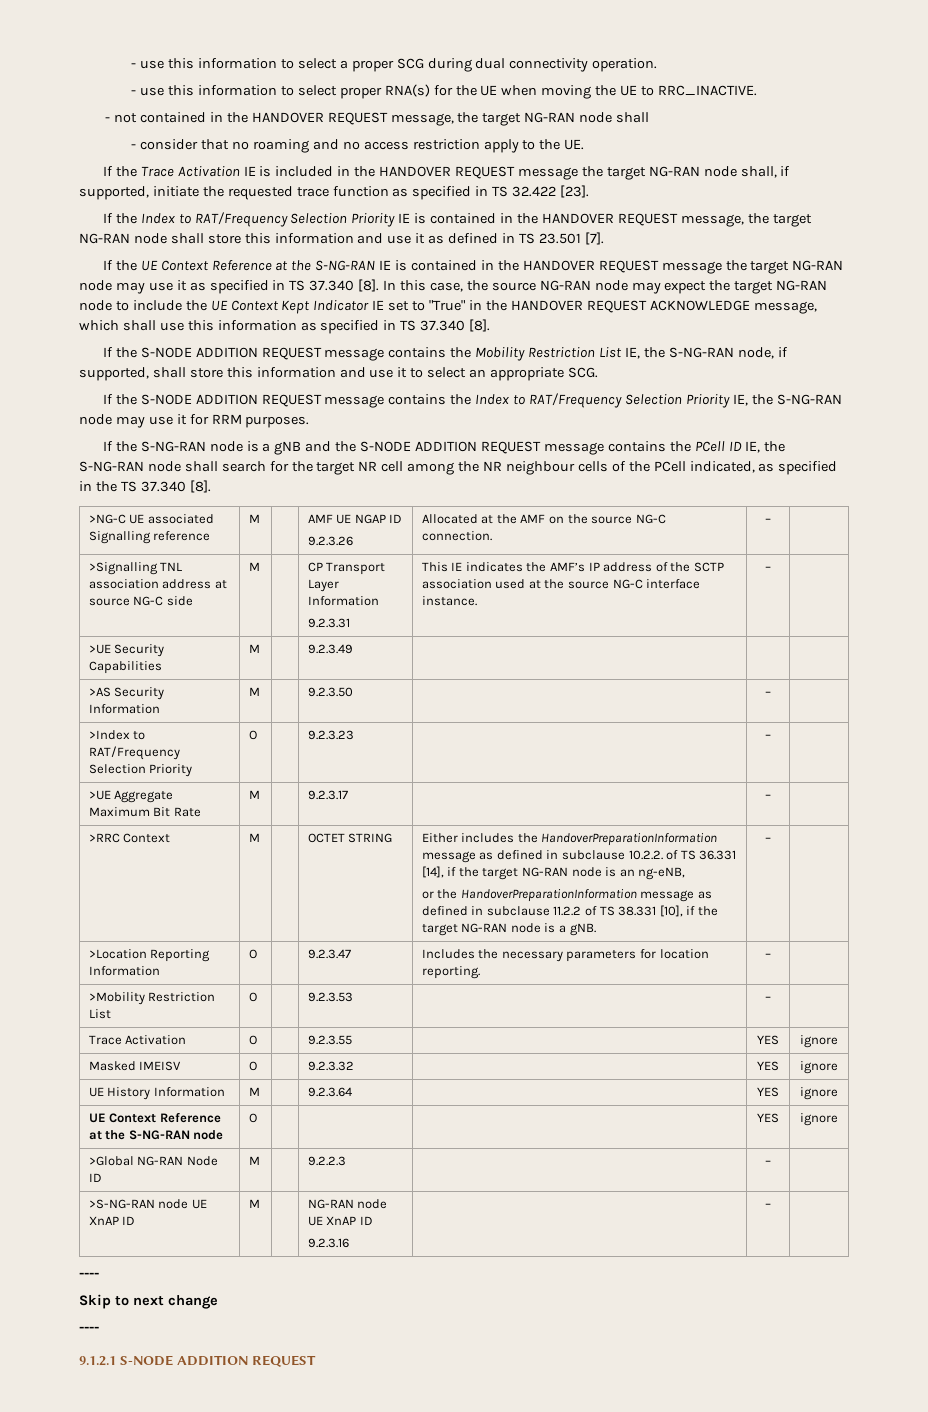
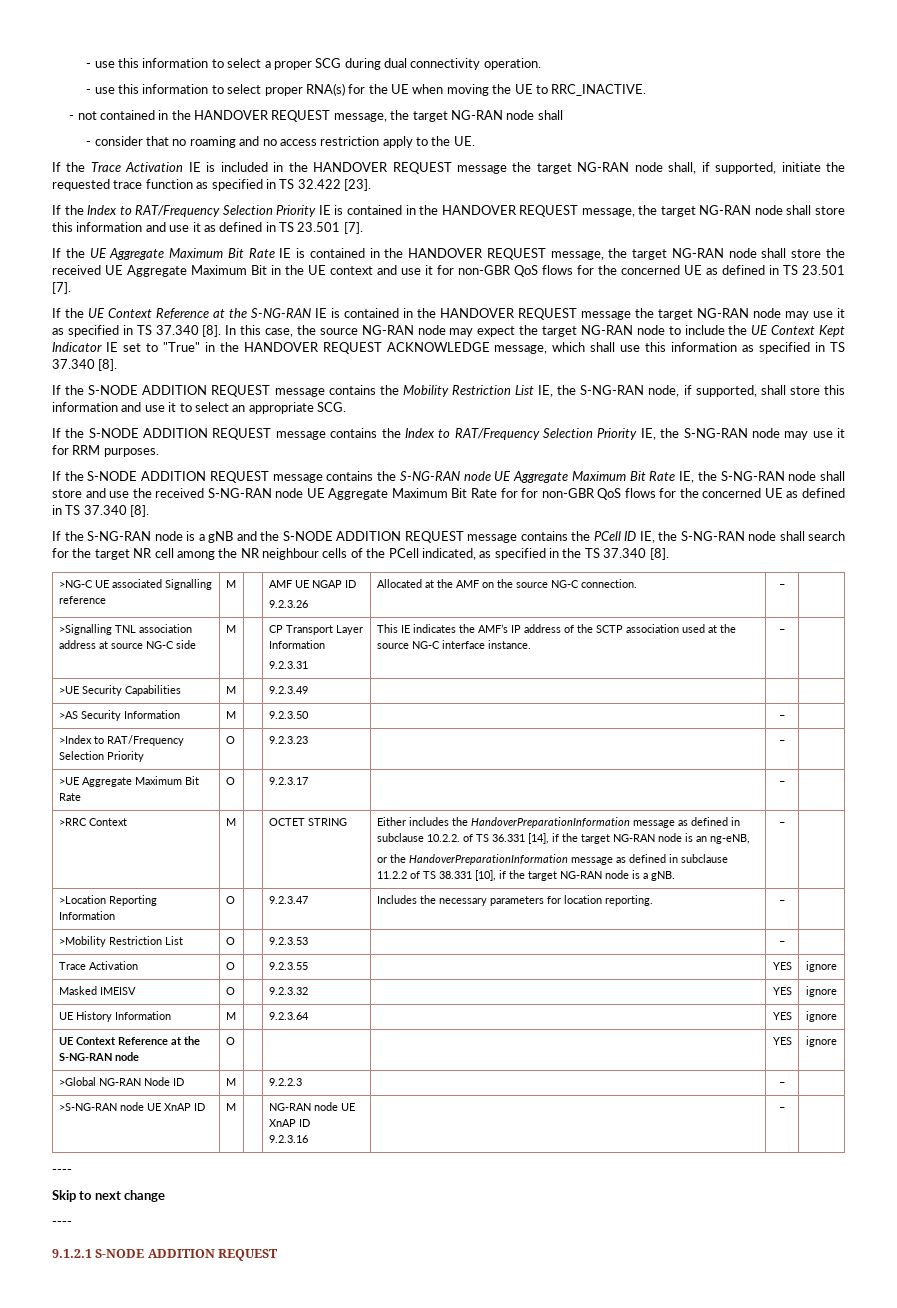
+ If the UE Aggregate Maximum Bit Rate IE is contained in the HANDOVER REQUEST message, the target NG-RAN node shall store the received UE Aggregate Maximum Bit in the UE context and use it for non-GBR QoS flows for the concerned UE as defined in TS 23.501 [7].
+ If the S-NODE ADDITION REQUEST message contains the S-NG-RAN node UE Aggregate Maximum Bit Rate IE, the S-NG-RAN node shall store and use the received S-NG-RAN node UE Aggregate Maximum Bit Rate for for non-GBR QoS flows for the concerned UE as defined in TS 37.340 [8].
- >UE Aggregate Maximum Bit Rate | M | | 9.2.3.17 | | – |
+ >UE Aggregate Maximum Bit Rate | O | | 9.2.3.17 | | – |

